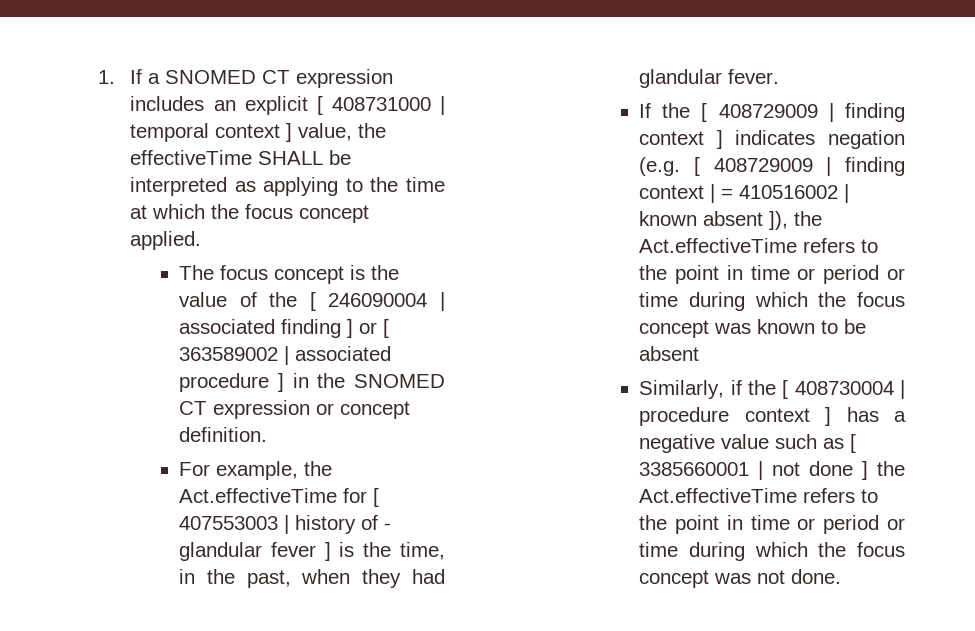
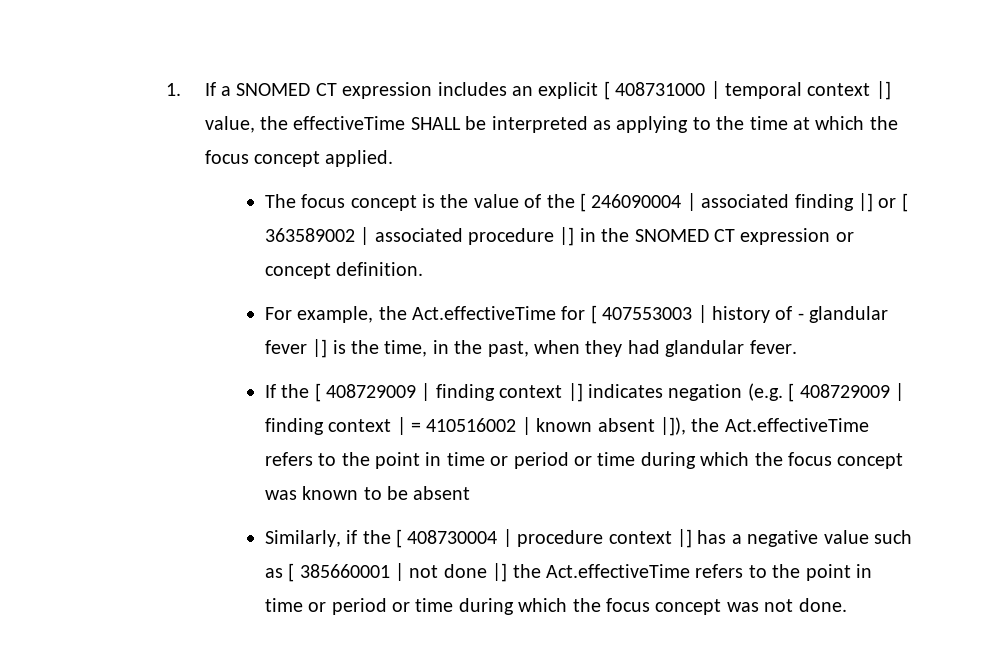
- 1. If a SNOMED CT expression includes an explicit [ 408731000 | temporal context ] value, the effectiveTime SHALL be interpreted as applying to the time at which the focus concept applied.
+ 1. If a SNOMED CT expression includes an explicit [ 408731000 | temporal context |] value, the effectiveTime SHALL be interpreted as applying to the time at which the focus concept applied.
- The focus concept is the value of the [ 246090004 | associated finding ] or [ 363589002 | associated procedure ] in the SNOMED CT expression or concept definition.
+ The focus concept is the value of the [ 246090004 | associated finding |] or [ 363589002 | associated procedure |] in the SNOMED CT expression or concept definition.
- For example, the Act.effectiveTime for [ 407553003 | history of - glandular fever ] is the time, in the past, when they had glandular fever.
+ For example, the Act.effectiveTime for [ 407553003 | history of - glandular fever |] is the time, in the past, when they had glandular fever.
- If the [ 408729009 | finding context ] indicates negation (e.g. [ 408729009 | finding context | = 410516002 | known absent ]), the Act.effectiveTime refers to the point in time or period or time during which the focus concept was known to be absent
+ If the [ 408729009 | finding context |] indicates negation (e.g. [ 408729009 | finding context | = 410516002 | known absent |]), the Act.effectiveTime refers to the point in time or period or time during which the focus concept was known to be absent
- Similarly, if the [ 408730004 | procedure context ] has a negative value such as [ 3385660001 | not done ] the Act.effectiveTime refers to the point in time or period or time during which the focus concept was not done.
+ Similarly, if the [ 408730004 | procedure context |] has a negative value such as [ 385660001 | not done |] the Act.effectiveTime refers to the point in time or period or time during which the focus concept was not done.

